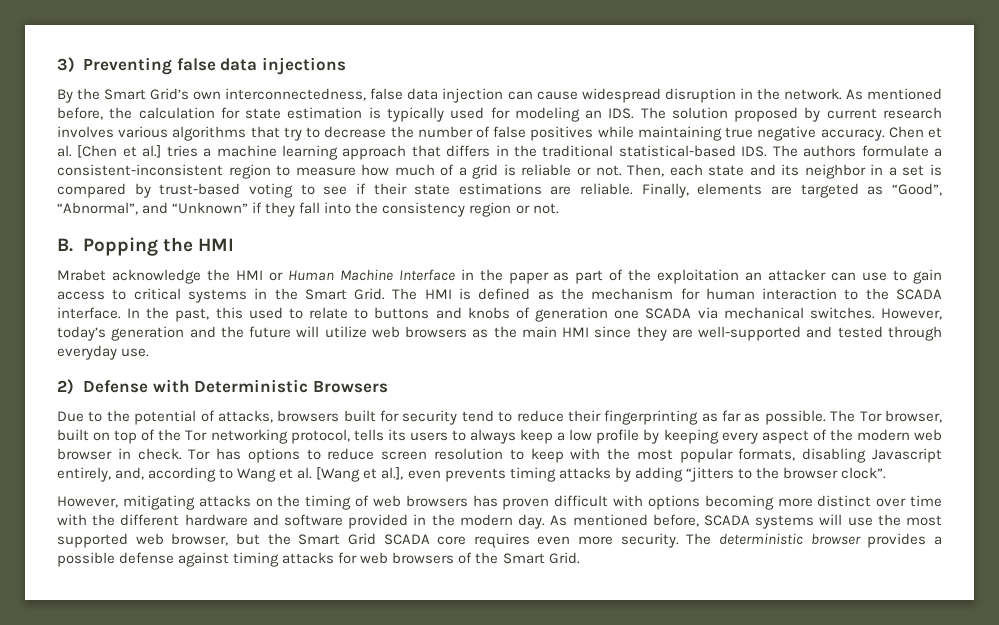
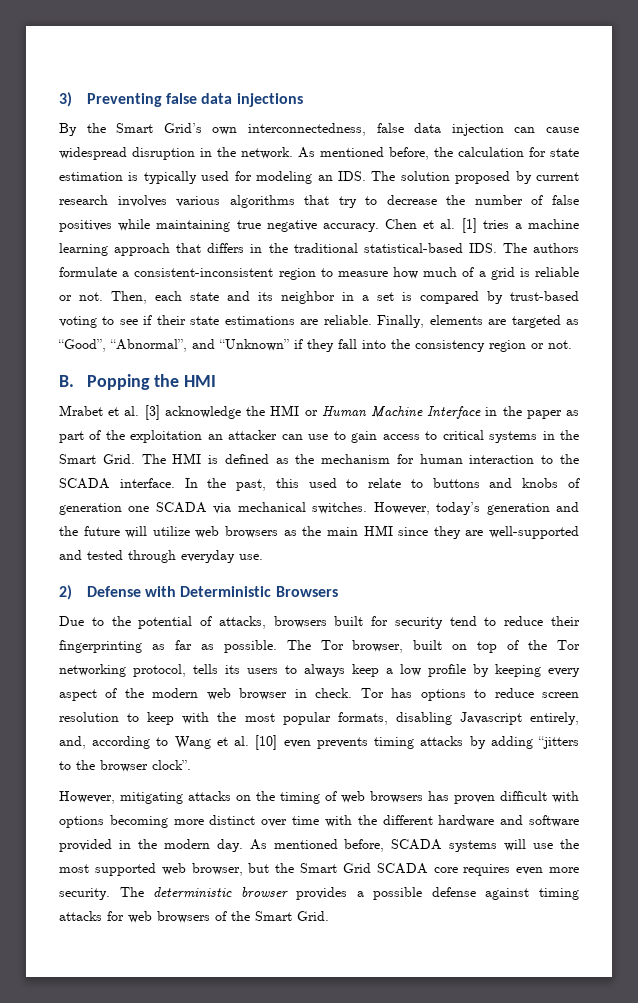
- Chen et al. [Chen et al.] tries a machine learning approach that differs in the traditional statistical-based IDS. The authors formulate a consistent-inconsistent region to measure how much of a grid is reliable or not.
+ Chen et al. [1] tries a machine learning approach that differs in the traditional statistical-based IDS. The authors formulate a consistent-inconsistent region to measure how much of a grid is reliable or not.
- Mrabet acknowledge the HMI or Human Machine Interface in the paper as part of the exploitation an attacker can use to gain access to critical systems in the Smart Grid.
+ Mrabet et al. [3] acknowledge the HMI or Human Machine Interface in the paper as part of the exploitation an attacker can use to gain access to critical systems in the Smart Grid.
- Tor has options to reduce screen resolution to keep with the most popular formats, disabling Javascript entirely, and, according to Wang et al. [Wang et al.], even prevents timing attacks by adding “jitters to the browser clock”.
+ Tor has options to reduce screen resolution to keep with the most popular formats, disabling Javascript entirely, and, according to Wang et al. [10] even prevents timing attacks by adding “jitters to the browser clock”.

